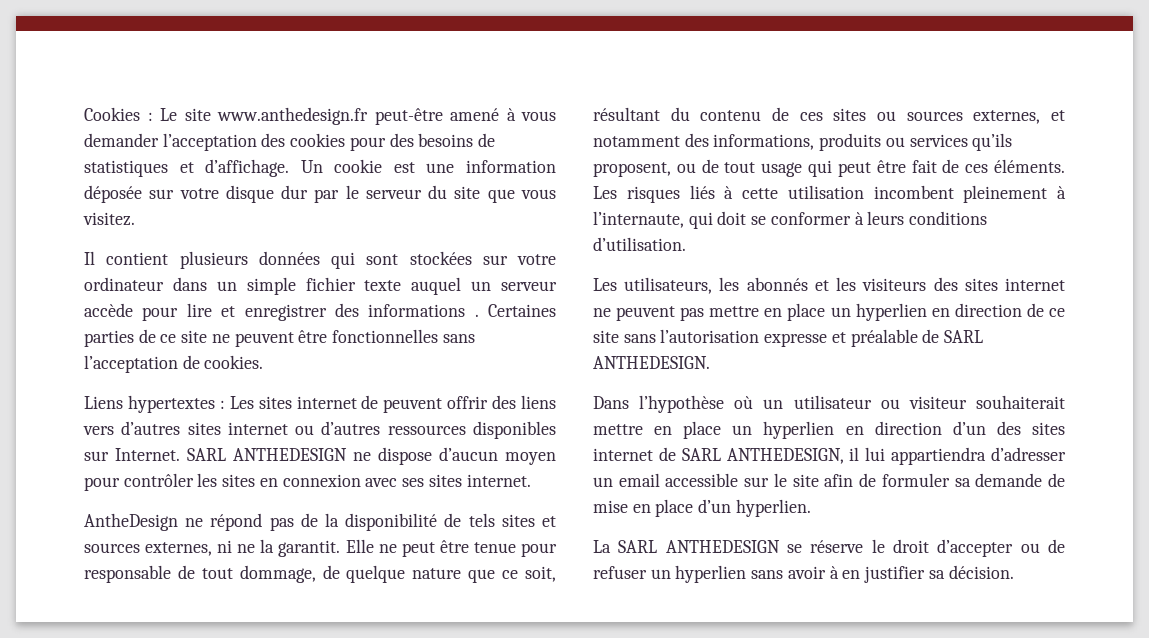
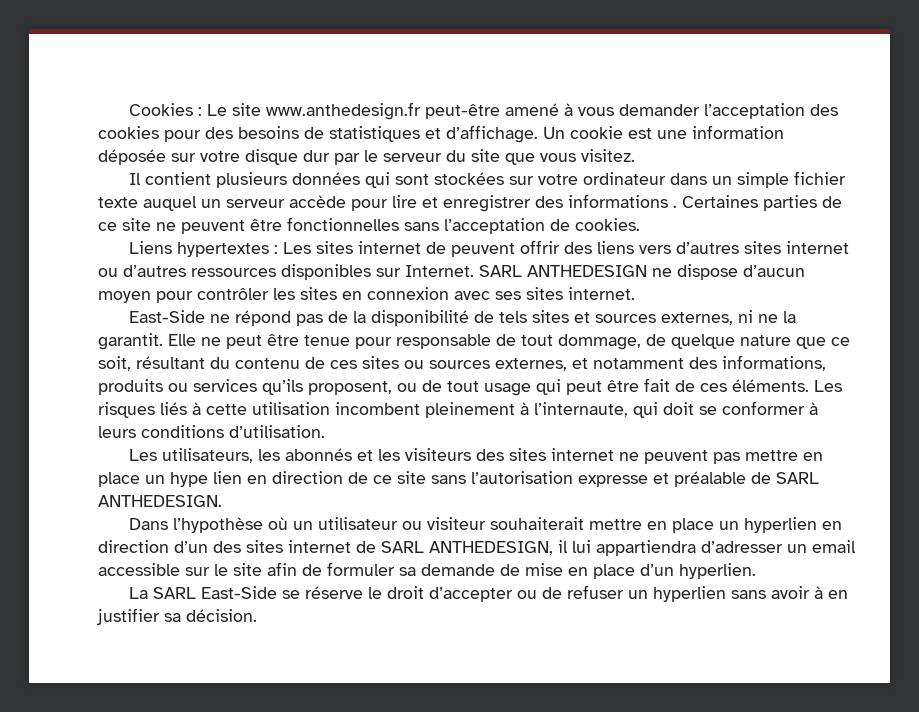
- AntheDesign ne répond pas de la disponibilité de tels sites et sources externes, ni ne la garantit.
+ East-Side ne répond pas de la disponibilité de tels sites et sources externes, ni ne la garantit.
- Les utilisateurs, les abonnés et les visiteurs des sites internet ne peuvent pas mettre en place un hyperlien en direction de ce site sans l’autorisation expresse et préalable de SARL ANTHEDESIGN.
+ Les utilisateurs, les abonnés et les visiteurs des sites internet ne peuvent pas mettre en place un hype lien en direction de ce site sans l’autorisation expresse et préalable de SARL ANTHEDESIGN.
- La SARL ANTHEDESIGN se réserve le droit d’accepter ou de refuser un hyperlien sans avoir à en justifier sa décision.
+ La SARL East-Side se réserve le droit d’accepter ou de refuser un hyperlien sans avoir à en justifier sa décision.

